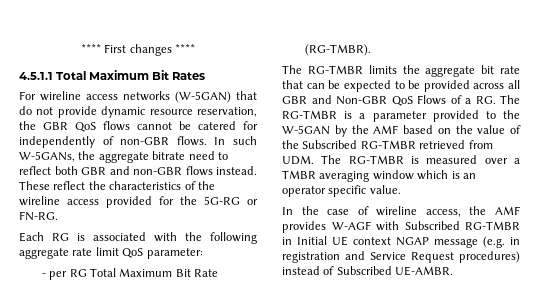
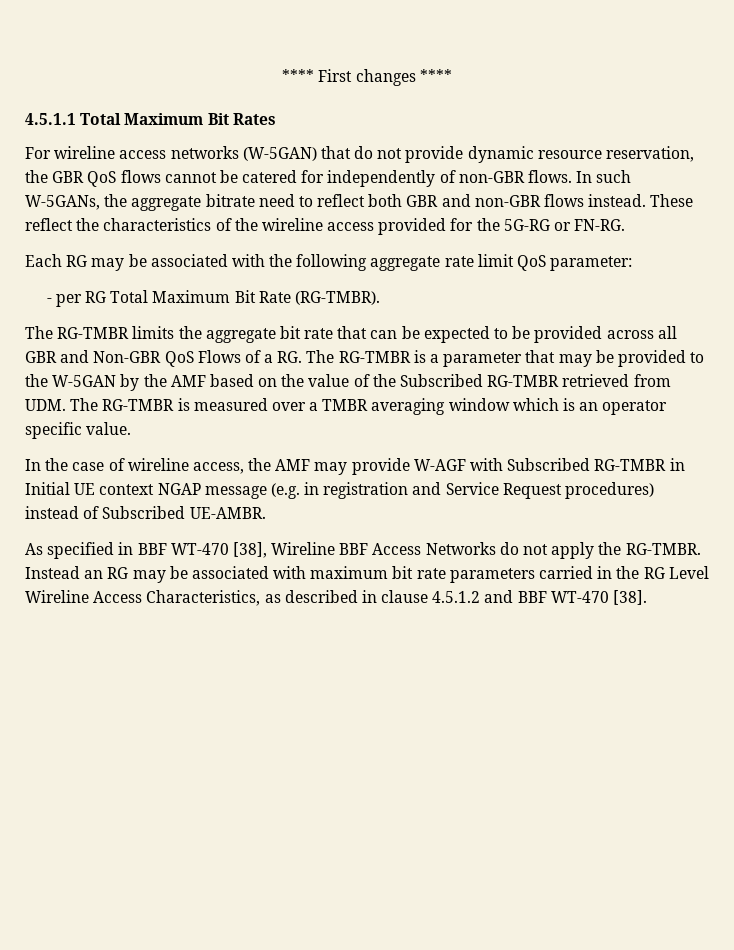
- Each RG is associated with the following aggregate rate limit QoS parameter:
+ Each RG may be associated with the following aggregate rate limit QoS parameter:
- The RG-TMBR limits the aggregate bit rate that can be expected to be provided across all GBR and Non-GBR QoS Flows of a RG. The RG-TMBR is a parameter provided to the W-5GAN by the AMF based on the value of the Subscribed RG-TMBR retrieved from UDM. The RG-TMBR is measured over a TMBR averaging window which is an operator specific value.
+ The RG-TMBR limits the aggregate bit rate that can be expected to be provided across all GBR and Non-GBR QoS Flows of a RG. The RG-TMBR is a parameter that may be provided to the W-5GAN by the AMF based on the value of the Subscribed RG-TMBR retrieved from UDM. The RG-TMBR is measured over a TMBR averaging window which is an operator specific value.
- In the case of wireline access, the AMF provides W-AGF with Subscribed RG-TMBR in Initial UE context NGAP message (e.g. in registration and Service Request procedures) instead of Subscribed UE-AMBR.
+ In the case of wireline access, the AMF may provide W-AGF with Subscribed RG-TMBR in Initial UE context NGAP message (e.g. in registration and Service Request procedures) instead of Subscribed UE-AMBR.
+ As specified in BBF WT-470 [38], Wireline BBF Access Networks do not apply the RG-TMBR. Instead an RG may be associated with maximum bit rate parameters carried in the RG Level Wireline Access Characteristics, as described in clause 4.5.1.2 and BBF WT-470 [38].

